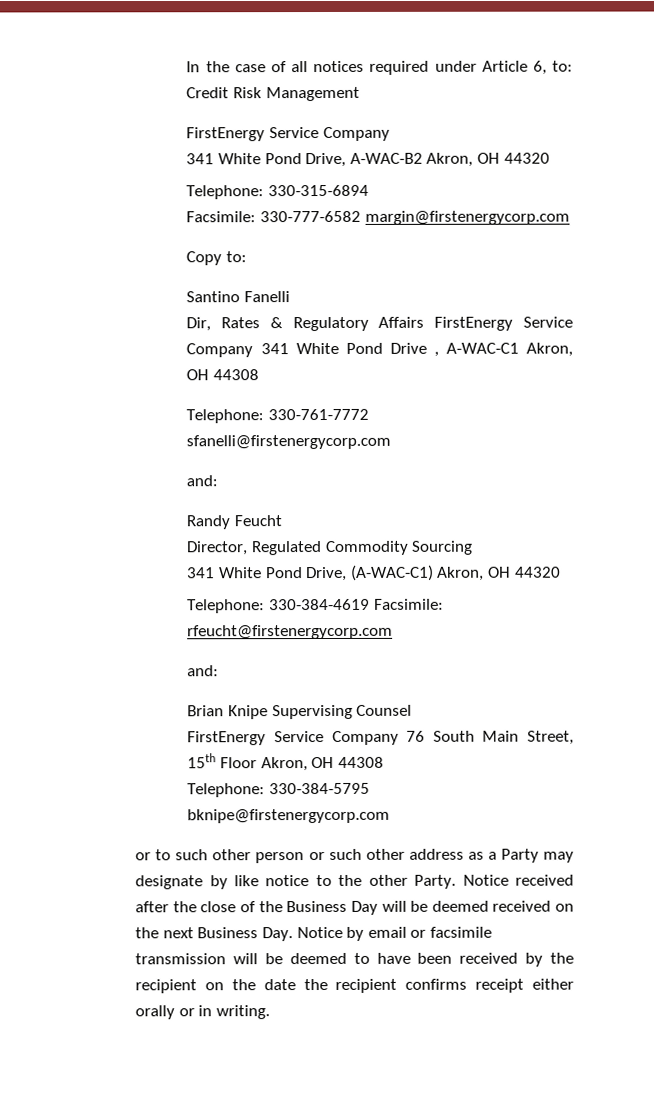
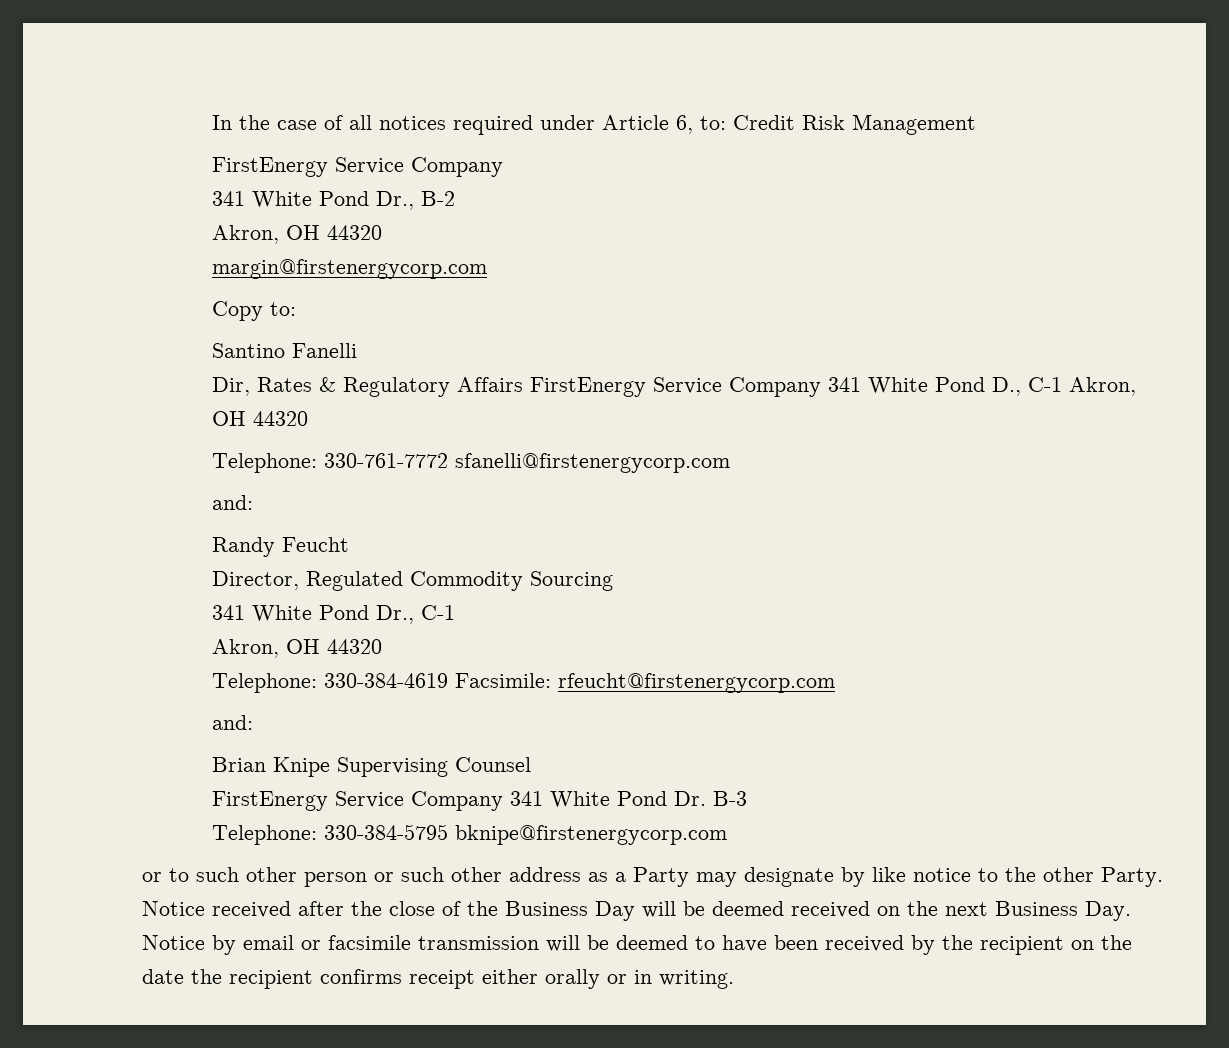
- 341 White Pond Drive, A-WAC-B2 Akron, OH 44320
- Telephone: 330-315-6894
- Facsimile: 330-777-6582 margin@firstenergycorp.com
+ 341 White Pond Dr., B-2
+ Akron, OH 44320
+ margin@firstenergycorp.com
- Dir, Rates & Regulatory Affairs FirstEnergy Service Company 341 White Pond Drive , A-WAC-C1 Akron, OH 44308
+ Dir, Rates & Regulatory Affairs FirstEnergy Service Company 341 White Pond D., C-1 Akron, OH 44320
- 341 White Pond Drive, (A-WAC-C1) Akron, OH 44320
+ 341 White Pond Dr., C-1
+ Akron, OH 44320
- FirstEnergy Service Company 76 South Main Street, 15th Floor Akron, OH 44308
+ FirstEnergy Service Company 341 White Pond Dr. B-3

